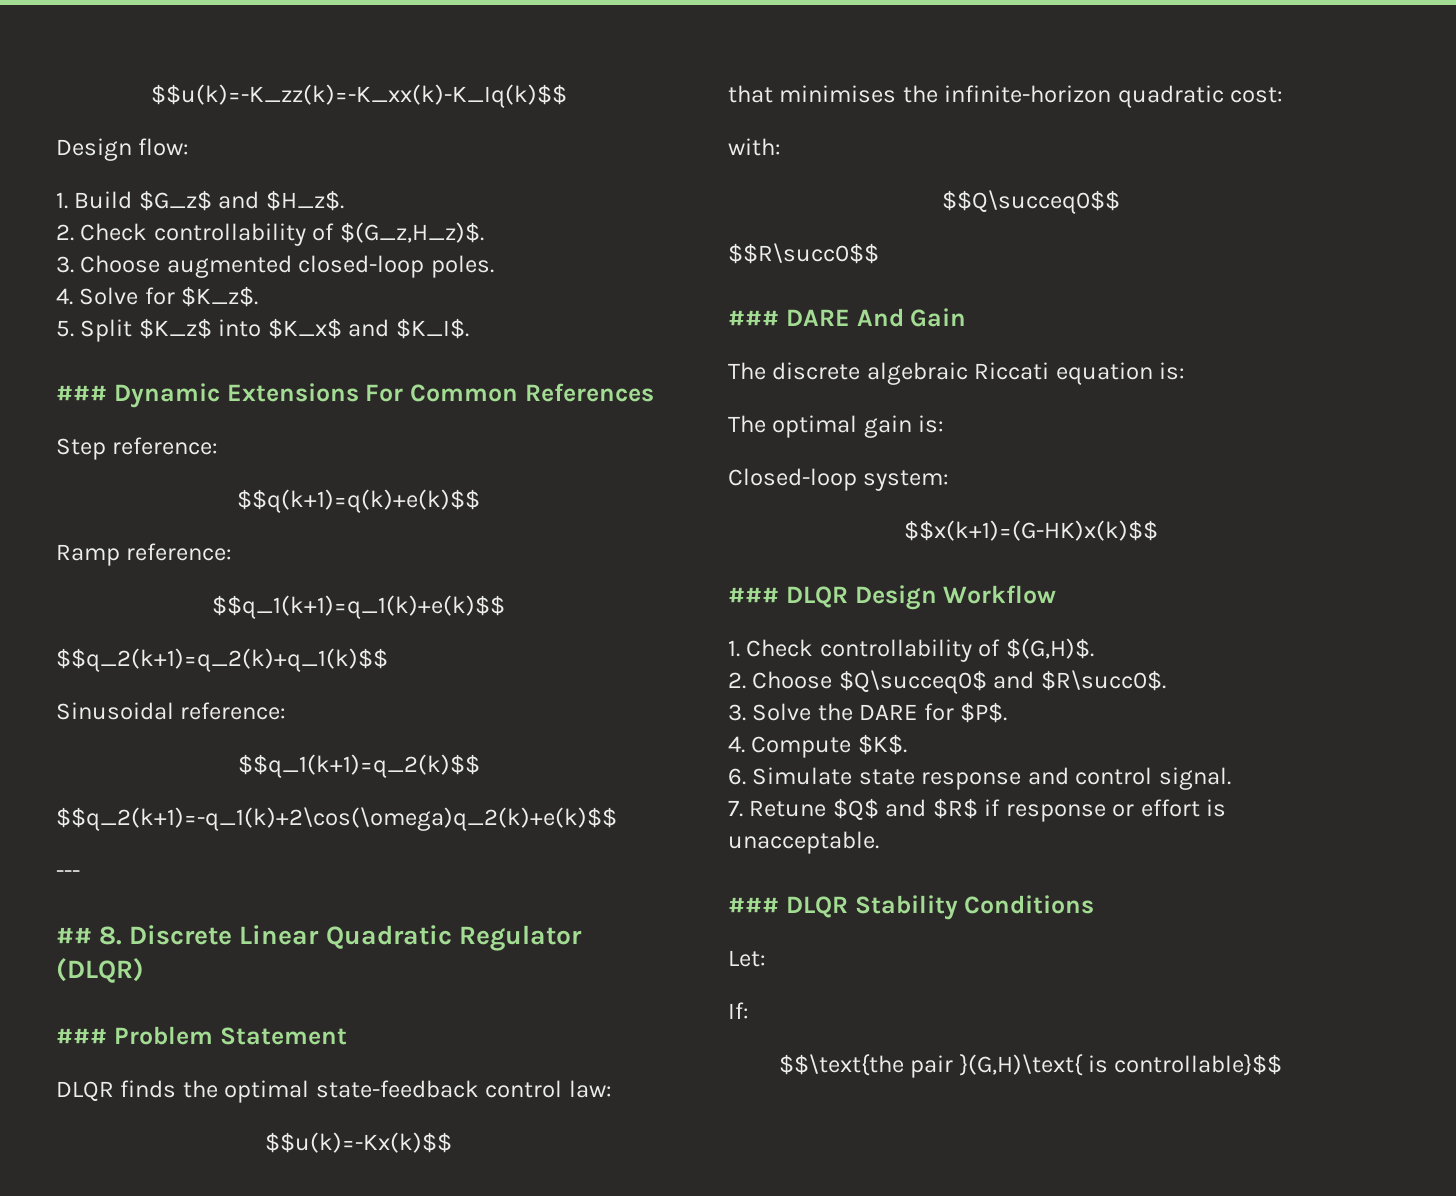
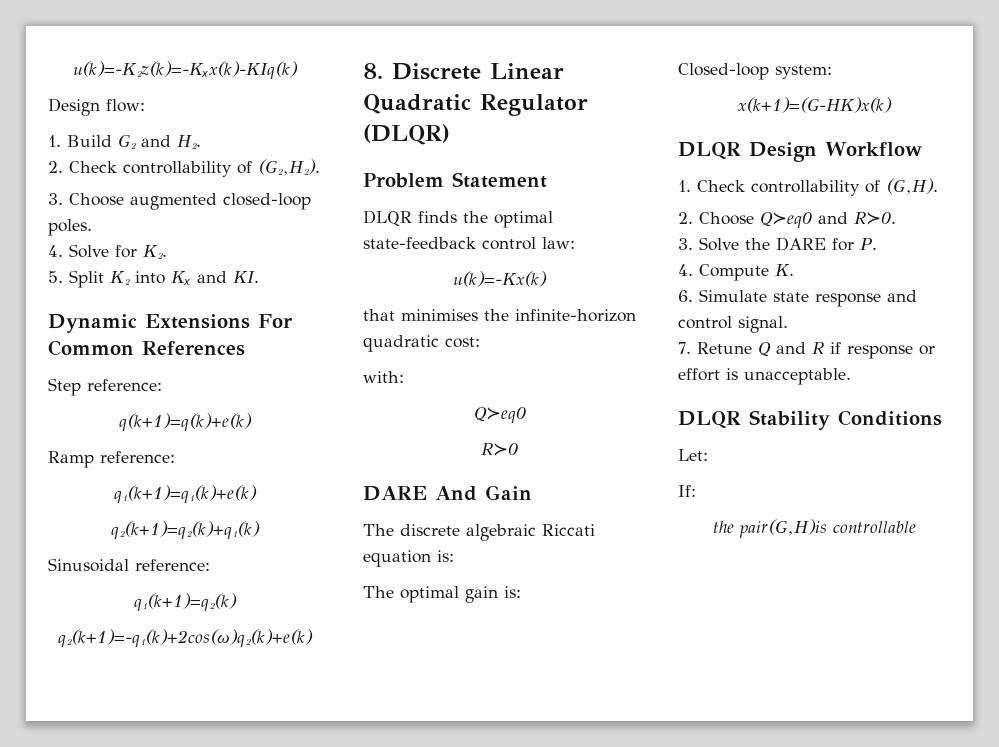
- $$u(k)=-K_zz(k)=-K_xx(k)-K_Iq(k)$$
+ u(k)=-K₂z(k)=-Kₓx(k)-KIq(k)
- 1. Build $G_z$ and $H_z$.
+ 1. Build G₂ and H₂.
- 2. Check controllability of $(G_z,H_z)$.
+ 2. Check controllability of (G₂,H₂).
- 4. Solve for $K_z$.
+ 4. Solve for K₂.
- 5. Split $K_z$ into $K_x$ and $K_I$.
- ### Dynamic Extensions For Common References
+ 5. Split K₂ into Kₓ and KI.
+ Dynamic Extensions For Common References
- $$q(k+1)=q(k)+e(k)$$
+ q(k+1)=q(k)+e(k)
- $$q_1(k+1)=q_1(k)+e(k)$$
- $$q_2(k+1)=q_2(k)+q_1(k)$$
+ q₁(k+1)=q₁(k)+e(k)
+ q₂(k+1)=q₂(k)+q₁(k)
- $$q_1(k+1)=q_2(k)$$
- $$q_2(k+1)=-q_1(k)+2\cos(\omega)q_2(k)+e(k)$$
- ---
- ## 8. Discrete Linear Quadratic Regulator (DLQR)
+ q₁(k+1)=q₂(k)
+ q₂(k+1)=-q₁(k)+2cos(ω)q₂(k)+e(k)
+ 8. Discrete Linear Quadratic Regulator (DLQR)
- ### Problem Statement
+ Problem Statement
- $$u(k)=-Kx(k)$$
+ u(k)=-Kx(k)
  with:
- $$Q\succeq0$$
- $$R\succ0$$
- ### DARE And Gain
+ Q≻eq0
+ R≻0
+ DARE And Gain
- $$x(k+1)=(G-HK)x(k)$$
- ### DLQR Design Workflow
+ x(k+1)=(G-HK)x(k)
+ DLQR Design Workflow
- 1. Check controllability of $(G,H)$.
+ 1. Check controllability of (G,H).
- 2. Choose $Q\succeq0$ and $R\succ0$.
+ 2. Choose Q≻eq0 and R≻0.
- 3. Solve the DARE for $P$.
+ 3. Solve the DARE for P.
- 4. Compute $K$.
+ 4. Compute K.
- 7. Retune $Q$ and $R$ if response or effort is unacceptable.
+ 7. Retune Q and R if response or effort is unacceptable.
- ### DLQR Stability Conditions
+ DLQR Stability Conditions
- $$\text{the pair }(G,H)\text{ is controllable}$$
+ the pair(G,H)is controllable

